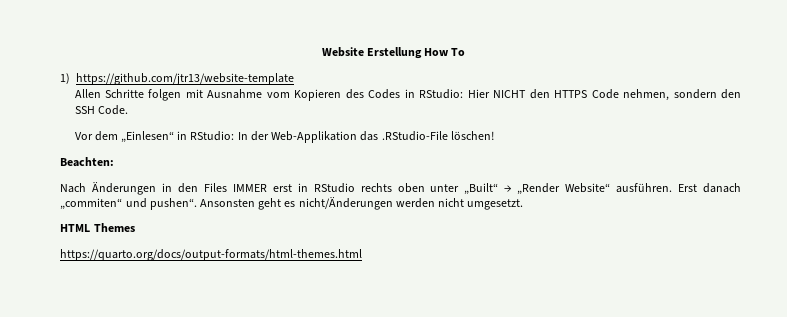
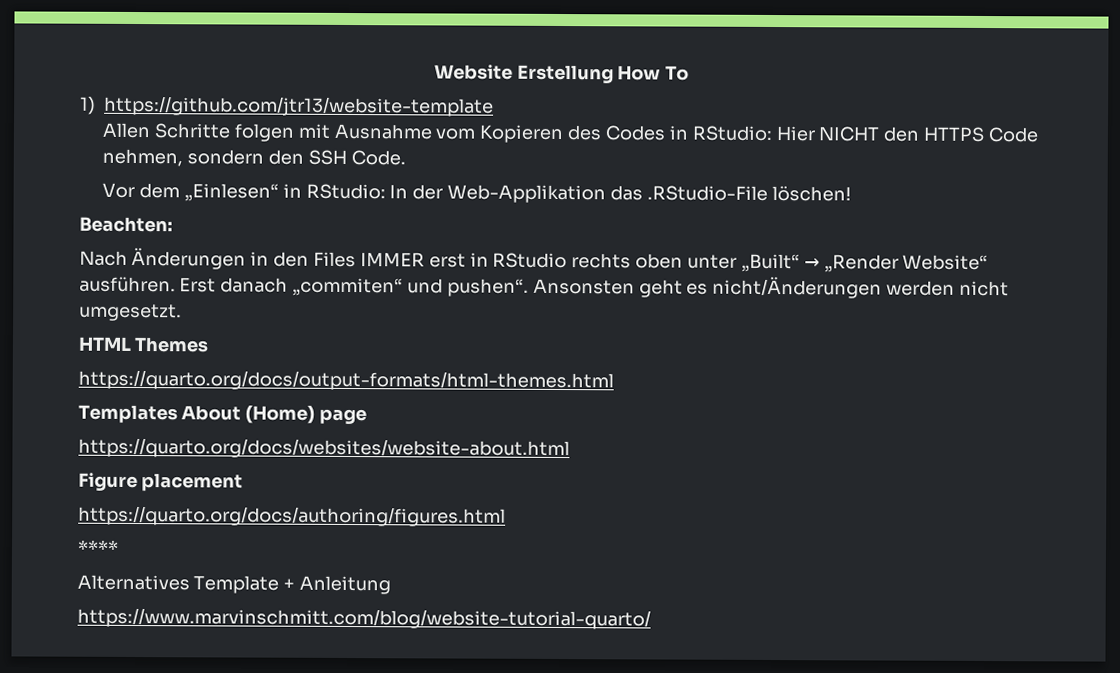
+ Templates About (Home) page
+ https://quarto.org/docs/websites/website-about.html
+ Figure placement
+ https://quarto.org/docs/authoring/figures.html
+ ****
+ Alternatives Template + Anleitung
+ https://www.marvinschmitt.com/blog/website-tutorial-quarto/

